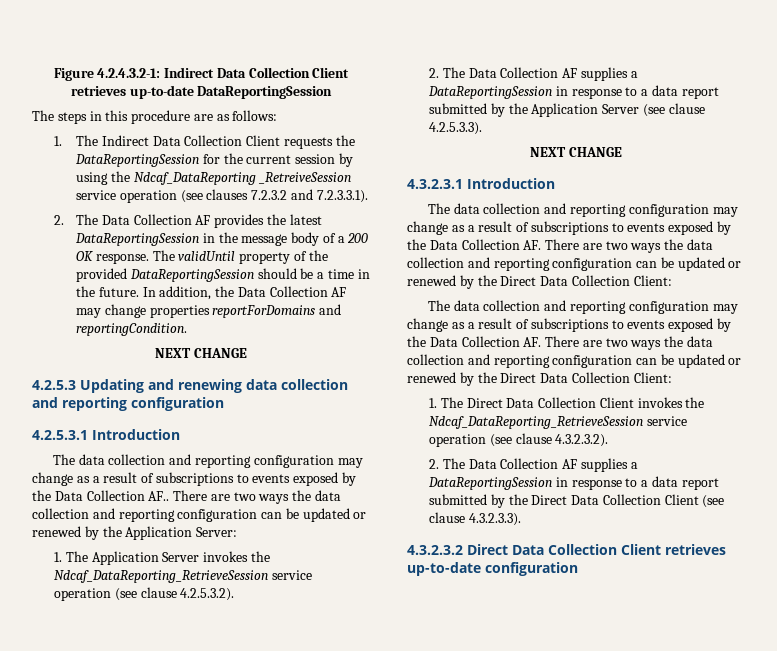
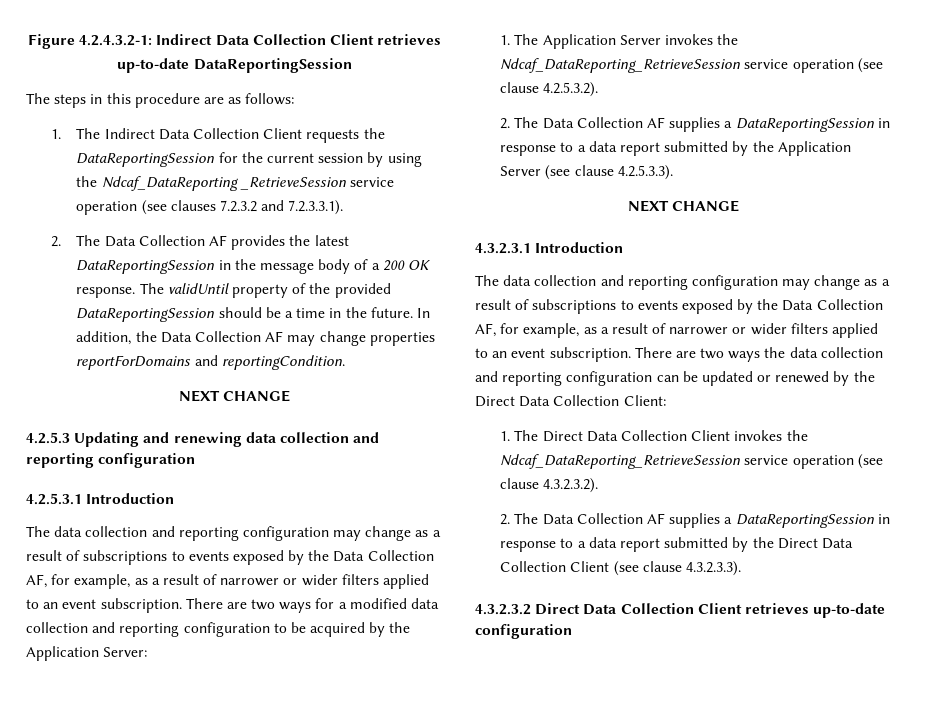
- 1. The Indirect Data Collection Client requests the DataReportingSession for the current session by using the Ndcaf_DataReporting _RetreiveSession service operation (see clauses 7.2.3.2 and 7.2.3.3.1).
+ 1. The Indirect Data Collection Client requests the DataReportingSession for the current session by using the Ndcaf_DataReporting _RetrieveSession service operation (see clauses 7.2.3.2 and 7.2.3.3.1).
- The data collection and reporting configuration may change as a result of subscriptions to events exposed by the Data Collection AF.. There are two ways the data collection and reporting configuration can be updated or renewed by the Application Server:
+ The data collection and reporting configuration may change as a result of subscriptions to events exposed by the Data Collection AF, for example, as a result of narrower or wider filters applied to an event subscription. There are two ways for a modified data collection and reporting configuration to be acquired by the Application Server:
  4.3.2.3.1 Introduction
- The data collection and reporting configuration may change as a result of subscriptions to events exposed by the Data Collection AF. There are two ways the data collection and reporting configuration can be updated or renewed by the Direct Data Collection Client:
- The data collection and reporting configuration may change as a result of subscriptions to events exposed by the Data Collection AF. There are two ways the data collection and reporting configuration can be updated or renewed by the Direct Data Collection Client:
+ The data collection and reporting configuration may change as a result of subscriptions to events exposed by the Data Collection AF, for example, as a result of narrower or wider filters applied to an event subscription. There are two ways the data collection and reporting configuration can be updated or renewed by the Direct Data Collection Client:

